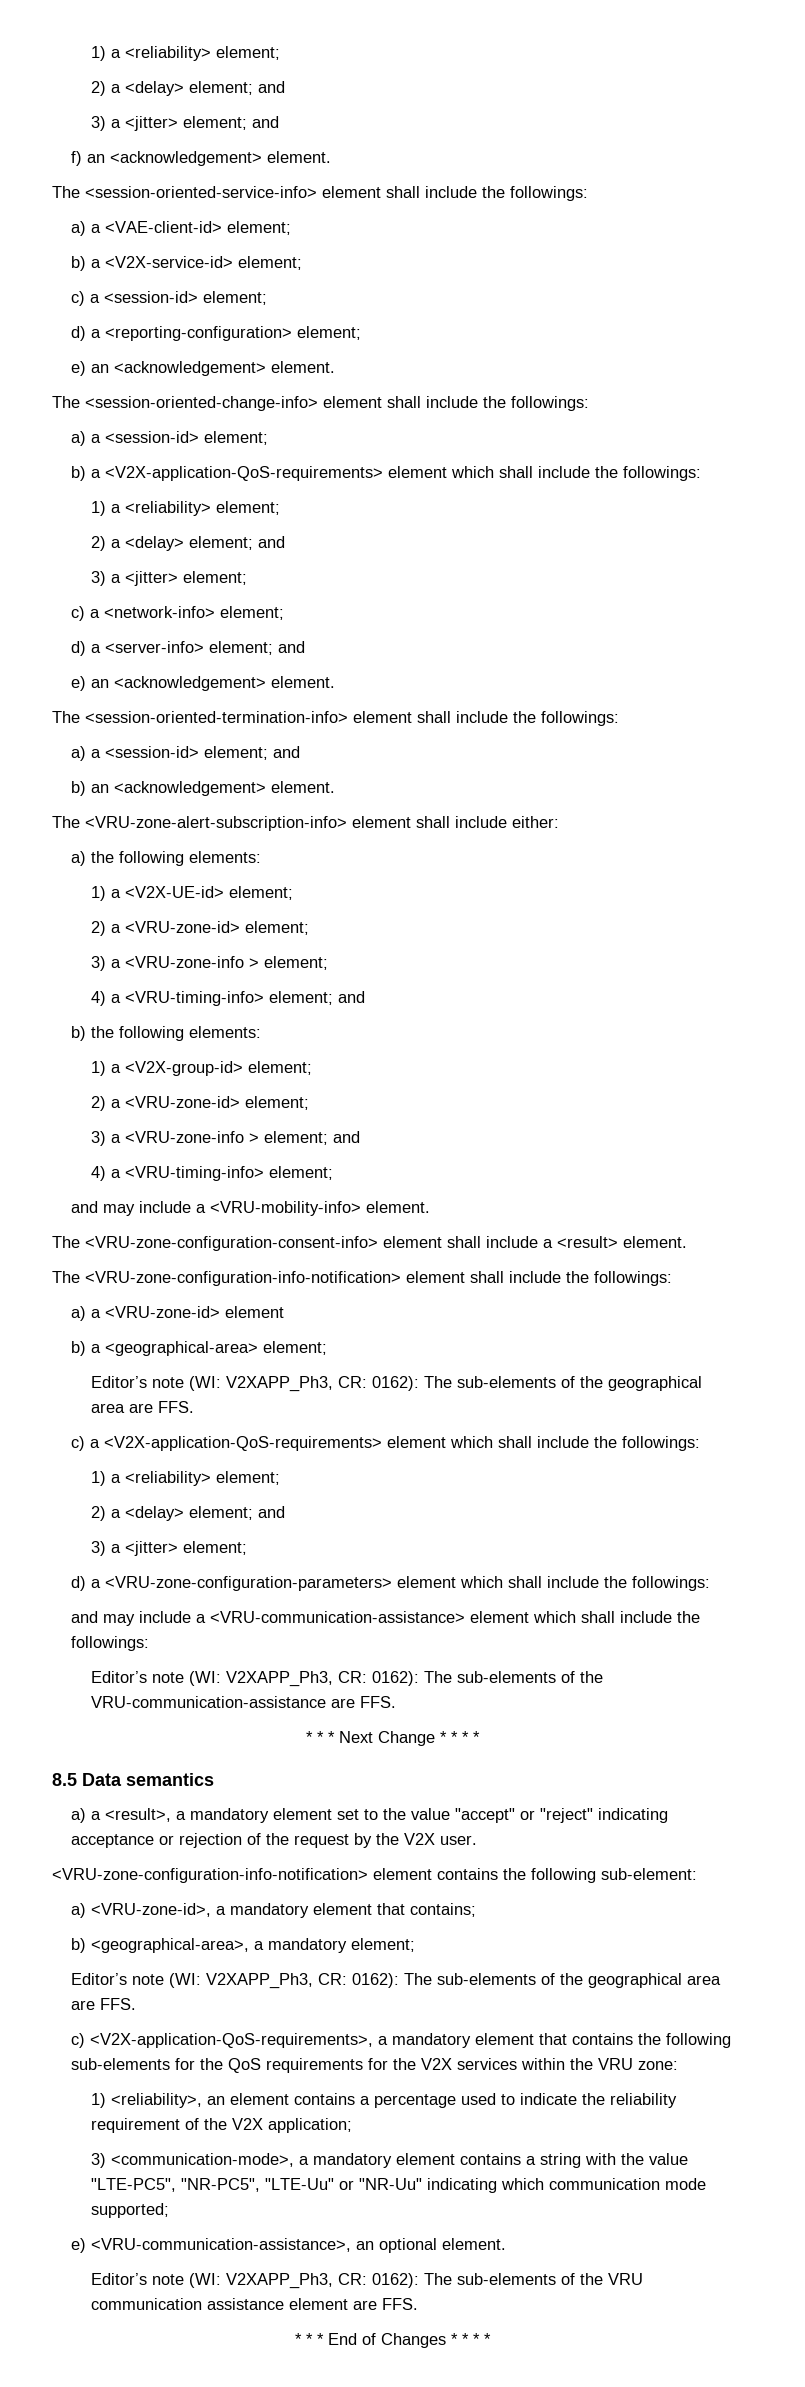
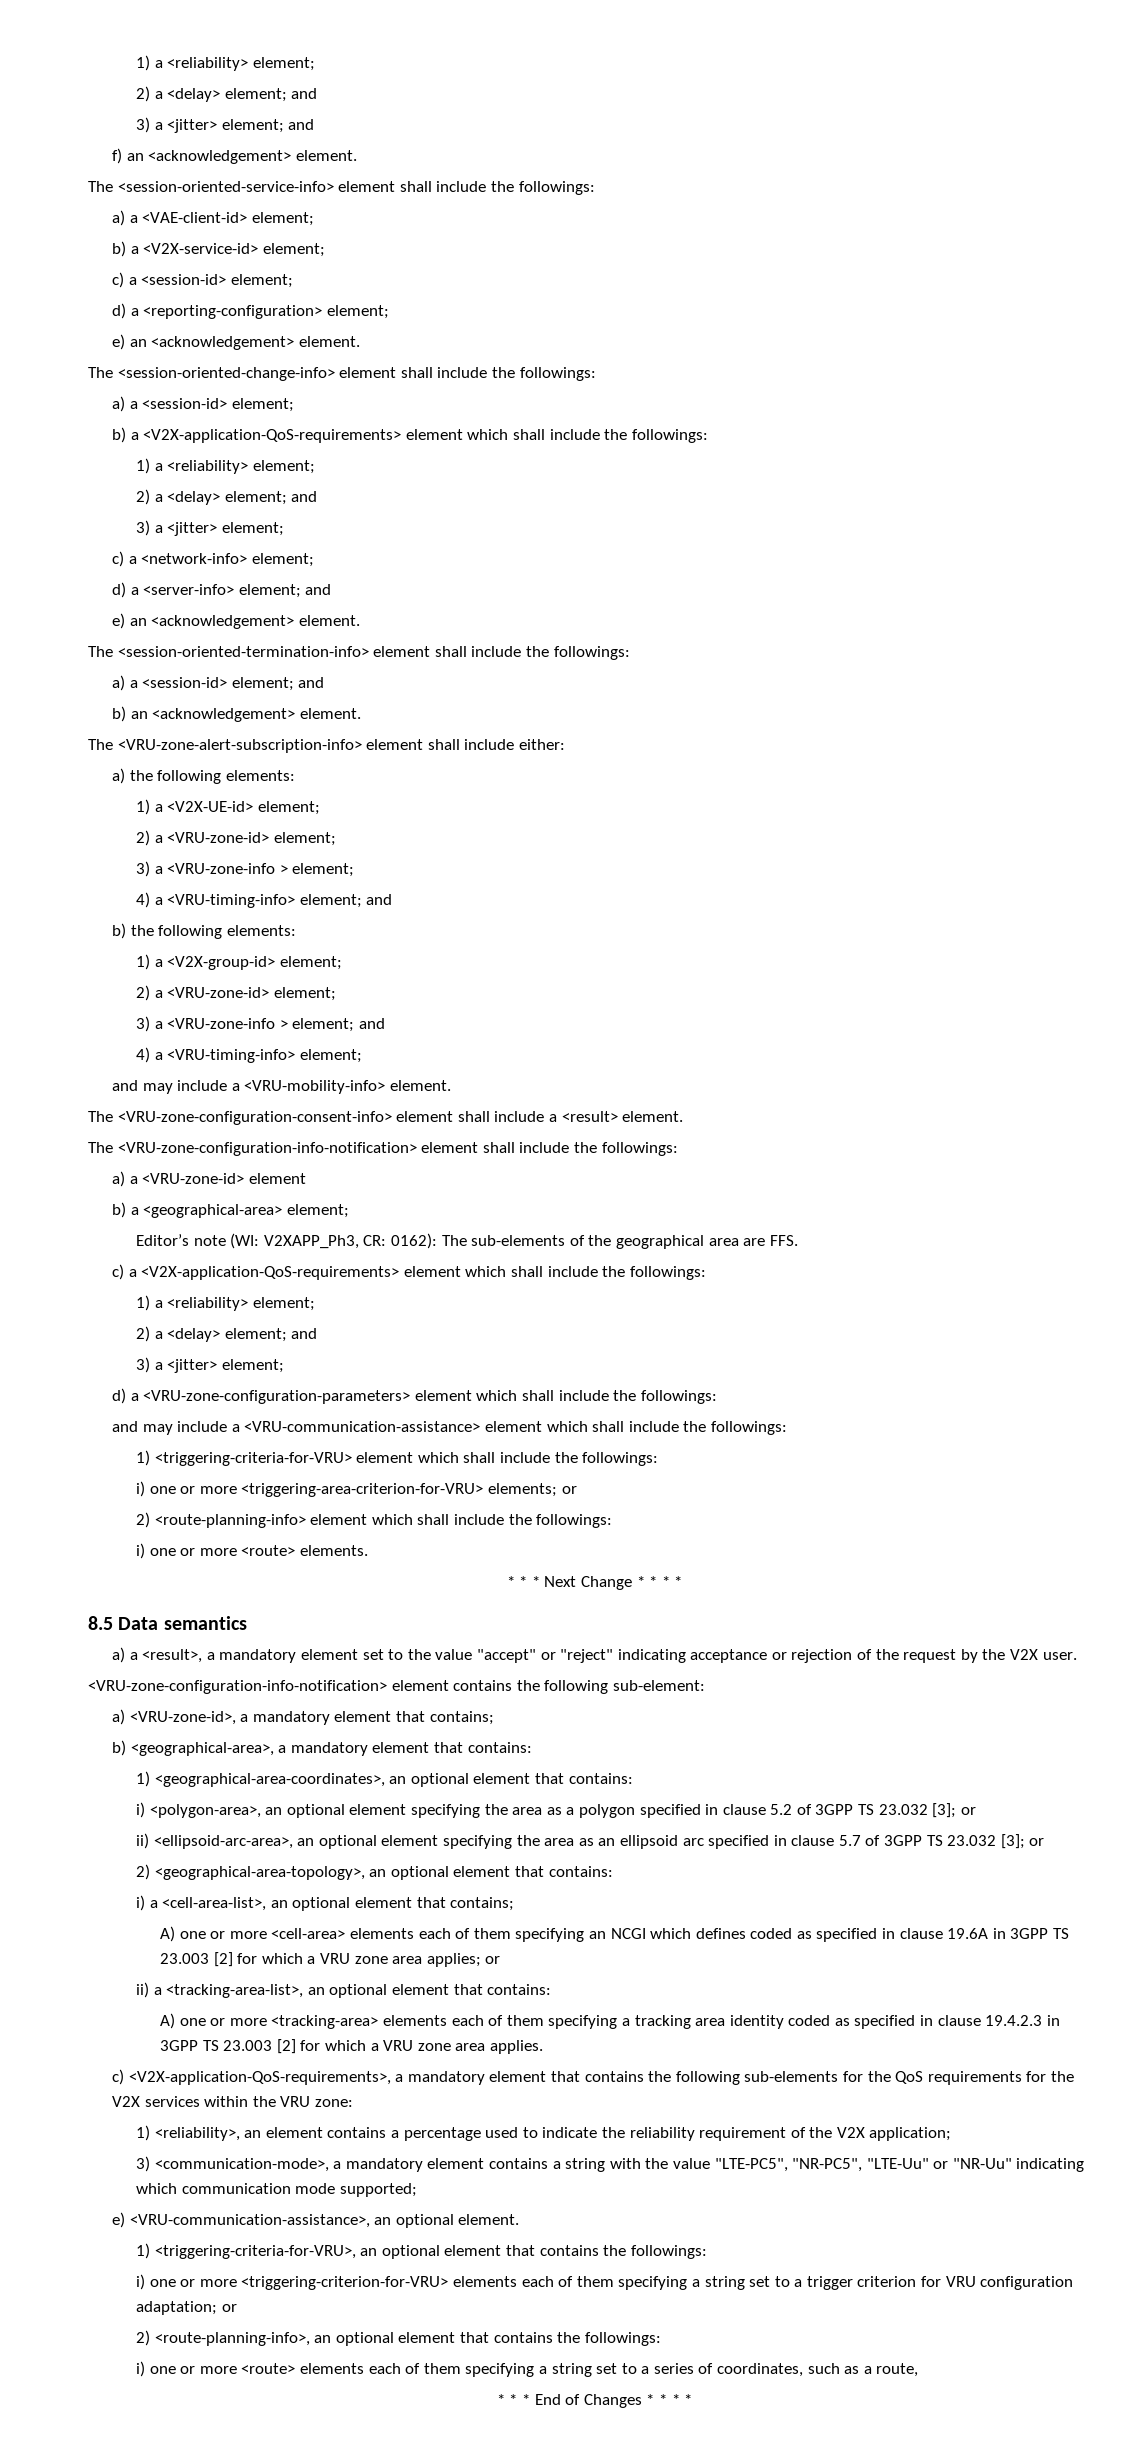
- Editor’s note (WI: V2XAPP_Ph3, CR: 0162): The sub-elements of the VRU-communication-assistance are FFS.
+ 1) <triggering-criteria-for-VRU> element which shall include the followings:
+ i) one or more <triggering-area-criterion-for-VRU> elements; or
+ 2) <route-planning-info> element which shall include the followings:
+ i) one or more <route> elements.
- b) <geographical-area>, a mandatory element;
- Editor’s note (WI: V2XAPP_Ph3, CR: 0162): The sub-elements of the geographical area are FFS.
+ b) <geographical-area>, a mandatory element that contains:
+ 1) <geographical-area-coordinates>, an optional element that contains:
+ i) <polygon-area>, an optional element specifying the area as a polygon specified in clause 5.2 of 3GPP TS 23.032 [3]; or
+ ii) <ellipsoid-arc-area>, an optional element specifying the area as an ellipsoid arc specified in clause 5.7 of 3GPP TS 23.032 [3]; or
+ 2) <geographical-area-topology>, an optional element that contains:
+ i) a <cell-area-list>, an optional element that contains;
+ A) one or more <cell-area> elements each of them specifying an NCGI which defines coded as specified in clause 19.6A in 3GPP TS 23.003 [2] for which a VRU zone area applies; or
+ ii) a <tracking-area-list>, an optional element that contains:
+ A) one or more <tracking-area> elements each of them specifying a tracking area identity coded as specified in clause 19.4.2.3 in 3GPP TS 23.003 [2] for which a VRU zone area applies.
- Editor’s note (WI: V2XAPP_Ph3, CR: 0162): The sub-elements of the VRU communication assistance element are FFS.
+ 1) <triggering-criteria-for-VRU>, an optional element that contains the followings:
+ i) one or more <triggering-criterion-for-VRU> elements each of them specifying a string set to a trigger criterion for VRU configuration adaptation; or
+ 2) <route-planning-info>, an optional element that contains the followings:
+ i) one or more <route> elements each of them specifying a string set to a series of coordinates, such as a route,

